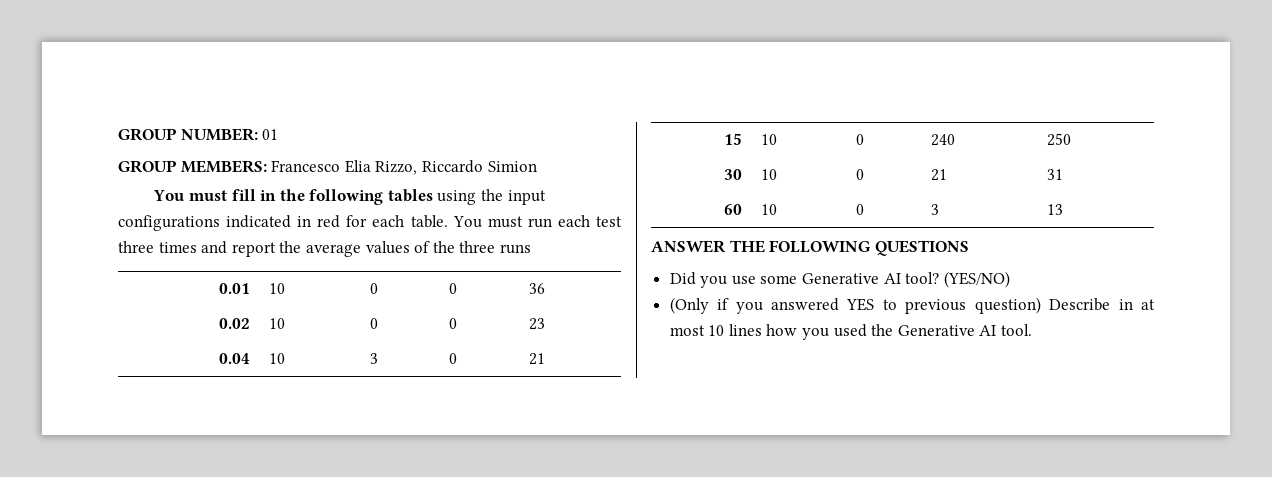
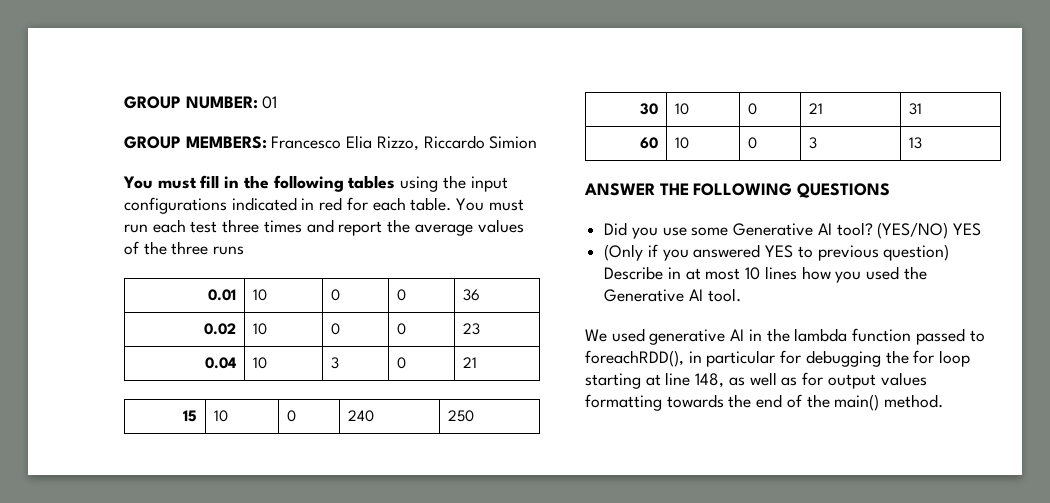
- (YES/NO)
+ (YES/NO) YES
+ We used generative AI in the lambda function passed to foreachRDD(), in particular for debugging the for loop starting at line 148, as well as for output values formatting towards the end of the main() method.

